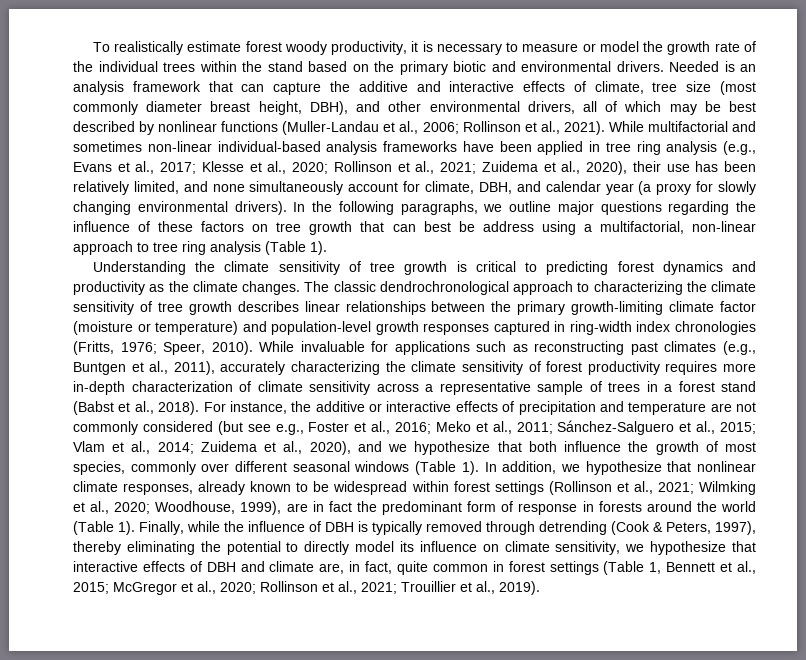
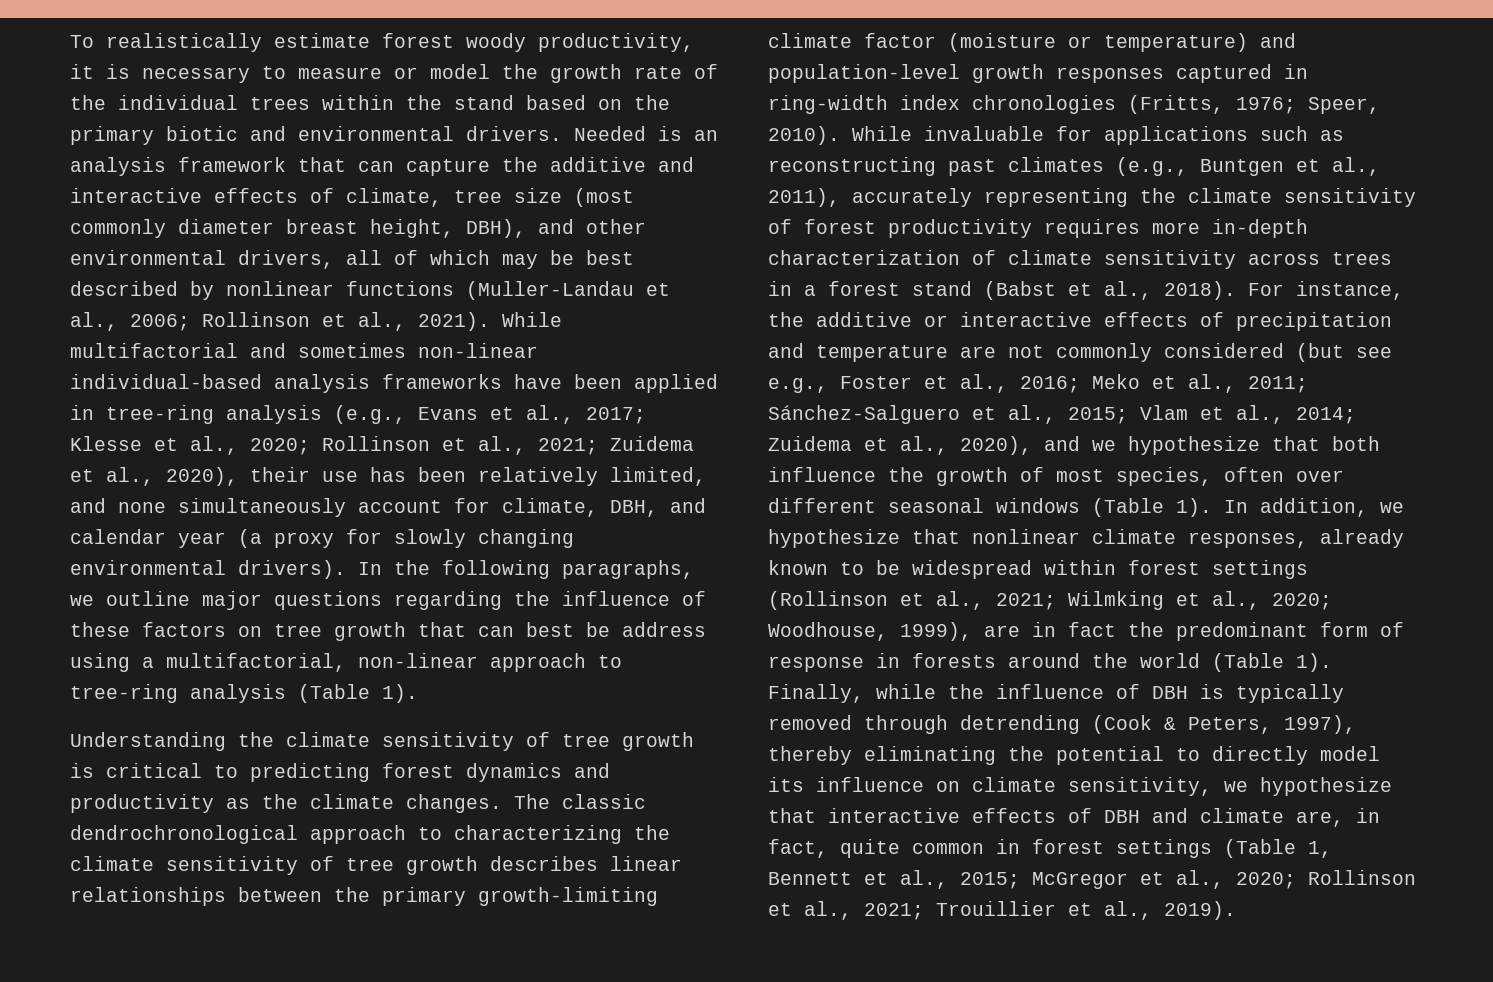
- While multifactorial and sometimes non-linear individual-based analysis frameworks have been applied in tree ring analysis (e.g., Evans et al., 2017; Klesse et al., 2020; Rollinson et al., 2021; Zuidema et al., 2020), their use has been relatively limited, and none simultaneously account for climate, DBH, and calendar year (a proxy for slowly changing environmental drivers).
+ While multifactorial and sometimes non-linear individual-based analysis frameworks have been applied in tree-ring analysis (e.g., Evans et al., 2017; Klesse et al., 2020; Rollinson et al., 2021; Zuidema et al., 2020), their use has been relatively limited, and none simultaneously account for climate, DBH, and calendar year (a proxy for slowly changing environmental drivers).
- In the following paragraphs, we outline major questions regarding the influence of these factors on tree growth that can best be address using a multifactorial, non-linear approach to tree ring analysis (Table 1).
+ In the following paragraphs, we outline major questions regarding the influence of these factors on tree growth that can best be address using a multifactorial, non-linear approach to tree-ring analysis (Table 1).
- While invaluable for applications such as reconstructing past climates (e.g., Buntgen et al., 2011), accurately characterizing the climate sensitivity of forest productivity requires more in-depth characterization of climate sensitivity across a representative sample of trees in a forest stand (Babst et al., 2018).
+ While invaluable for applications such as reconstructing past climates (e.g., Buntgen et al., 2011), accurately representing the climate sensitivity of forest productivity requires more in-depth characterization of climate sensitivity across trees in a forest stand (Babst et al., 2018).
- For instance, the additive or interactive effects of precipitation and temperature are not commonly considered (but see e.g., Foster et al., 2016; Meko et al., 2011; Sánchez-Salguero et al., 2015; Vlam et al., 2014; Zuidema et al., 2020), and we hypothesize that both influence the growth of most species, commonly over different seasonal windows (Table 1).
+ For instance, the additive or interactive effects of precipitation and temperature are not commonly considered (but see e.g., Foster et al., 2016; Meko et al., 2011; Sánchez-Salguero et al., 2015; Vlam et al., 2014; Zuidema et al., 2020), and we hypothesize that both influence the growth of most species, often over different seasonal windows (Table 1).

